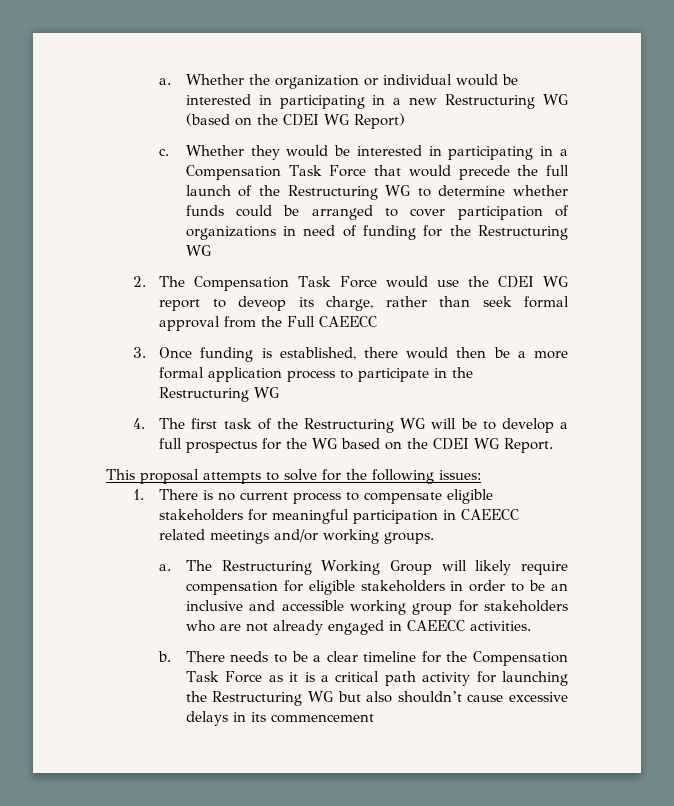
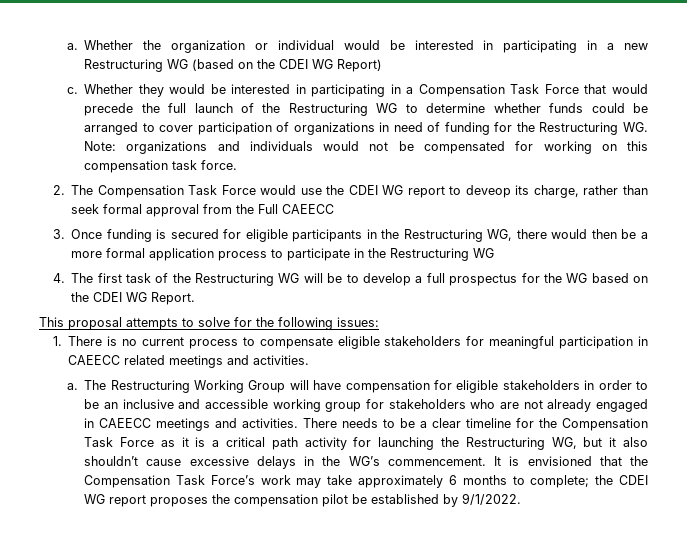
- Whether they would be interested in participating in a Compensation Task Force that would precede the full launch of the Restructuring WG to determine whether funds could be arranged to cover participation of organizations in need of funding for the Restructuring WG
+ Whether they would be interested in participating in a Compensation Task Force that would precede the full launch of the Restructuring WG to determine whether funds could be arranged to cover participation of organizations in need of funding for the Restructuring WG. Note: organizations and individuals would not be compensated for working on this compensation task force.
- 3. Once funding is established, there would then be a more formal application process to participate in the Restructuring WG
+ 3. Once funding is secured for eligible participants in the Restructuring WG, there would then be a more formal application process to participate in the Restructuring WG
- 1. There is no current process to compensate eligible stakeholders for meaningful participation in CAEECC related meetings and/or working groups.
+ 1. There is no current process to compensate eligible stakeholders for meaningful participation in CAEECC related meetings and activities.
- The Restructuring Working Group will likely require compensation for eligible stakeholders in order to be an inclusive and accessible working group for stakeholders who are not already engaged in CAEECC activities.
- b.
+ The Restructuring Working Group will have compensation for eligible stakeholders in order to be an inclusive and accessible working group for stakeholders who are not already engaged in CAEECC meetings and activities.
- There needs to be a clear timeline for the Compensation Task Force as it is a critical path activity for launching the Restructuring WG but also shouldn’t cause excessive delays in its commencement
+ There needs to be a clear timeline for the Compensation Task Force as it is a critical path activity for launching the Restructuring WG, but it also shouldn’t cause excessive delays in the WG’s commencement. It is envisioned that the Compensation Task Force’s work may take approximately 6 months to complete; the CDEI WG report proposes the compensation pilot be established by 9/1/2022.

